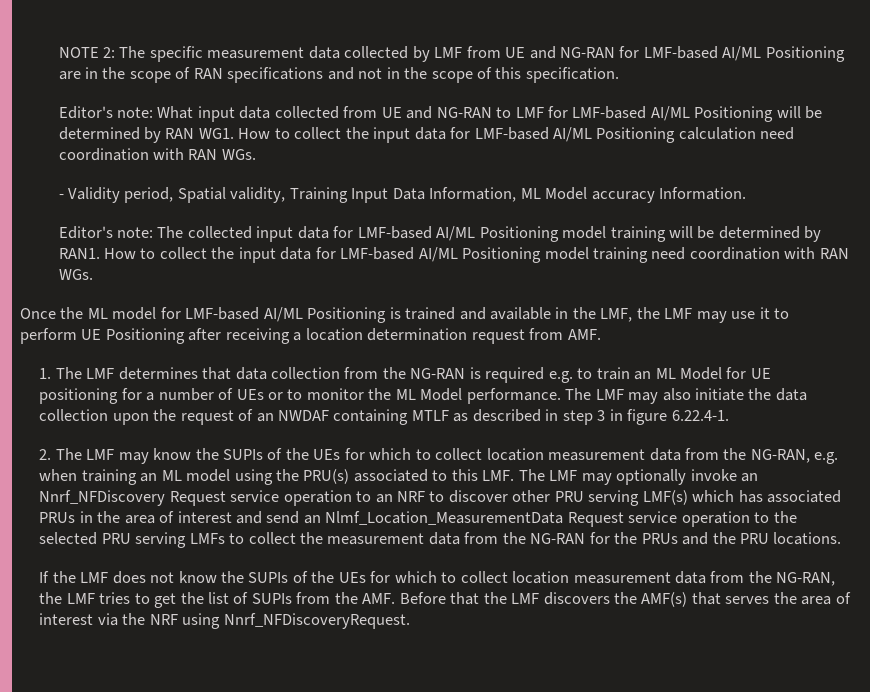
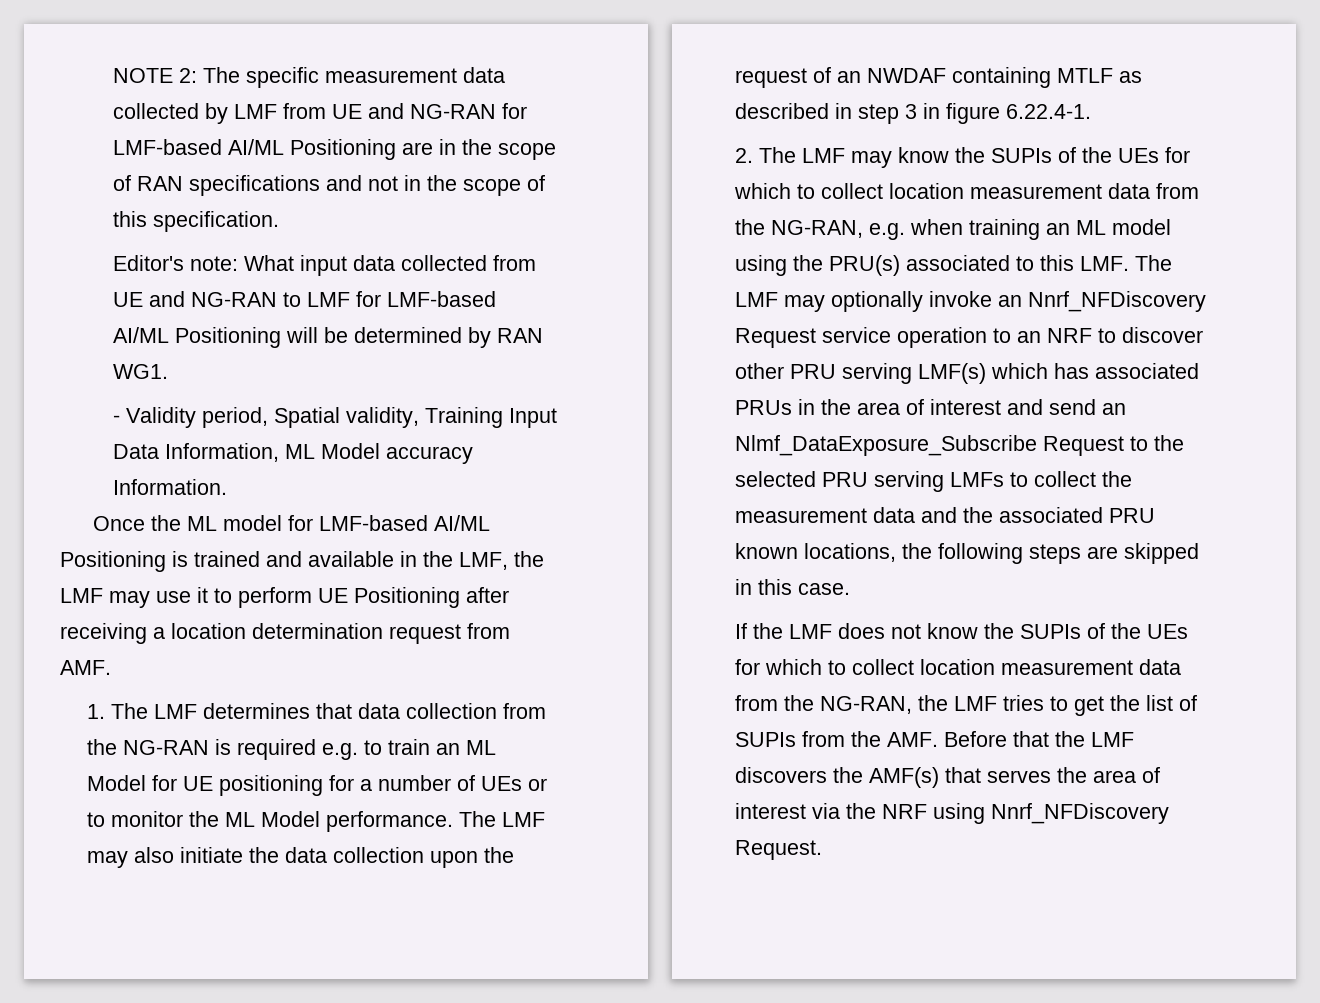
- Editor's note: What input data collected from UE and NG-RAN to LMF for LMF-based AI/ML Positioning will be determined by RAN WG1. How to collect the input data for LMF-based AI/ML Positioning calculation need coordination with RAN WGs.
+ Editor's note: What input data collected from UE and NG-RAN to LMF for LMF-based AI/ML Positioning will be determined by RAN WG1.
- Editor's note: The collected input data for LMF-based AI/ML Positioning model training will be determined by RAN1. How to collect the input data for LMF-based AI/ML Positioning model training need coordination with RAN WGs.
- 2. The LMF may know the SUPIs of the UEs for which to collect location measurement data from the NG-RAN, e.g. when training an ML model using the PRU(s) associated to this LMF. The LMF may optionally invoke an Nnrf_NFDiscovery Request service operation to an NRF to discover other PRU serving LMF(s) which has associated PRUs in the area of interest and send an Nlmf_Location_MeasurementData Request service operation to the selected PRU serving LMFs to collect the measurement data from the NG-RAN for the PRUs and the PRU locations.
+ 2. The LMF may know the SUPIs of the UEs for which to collect location measurement data from the NG-RAN, e.g. when training an ML model using the PRU(s) associated to this LMF. The LMF may optionally invoke an Nnrf_NFDiscovery Request service operation to an NRF to discover other PRU serving LMF(s) which has associated PRUs in the area of interest and send an Nlmf_DataExposure_Subscribe Request to the selected PRU serving LMFs to collect the measurement data and the associated PRU known locations, the following steps are skipped in this case.
- If the LMF does not know the SUPIs of the UEs for which to collect location measurement data from the NG-RAN, the LMF tries to get the list of SUPIs from the AMF. Before that the LMF discovers the AMF(s) that serves the area of interest via the NRF using Nnrf_NFDiscoveryRequest.
+ If the LMF does not know the SUPIs of the UEs for which to collect location measurement data from the NG-RAN, the LMF tries to get the list of SUPIs from the AMF. Before that the LMF discovers the AMF(s) that serves the area of interest via the NRF using Nnrf_NFDiscovery Request.

